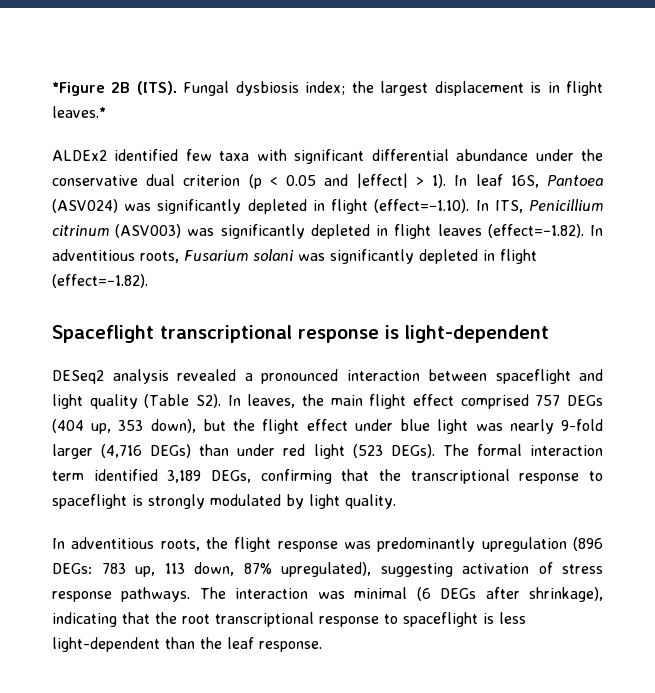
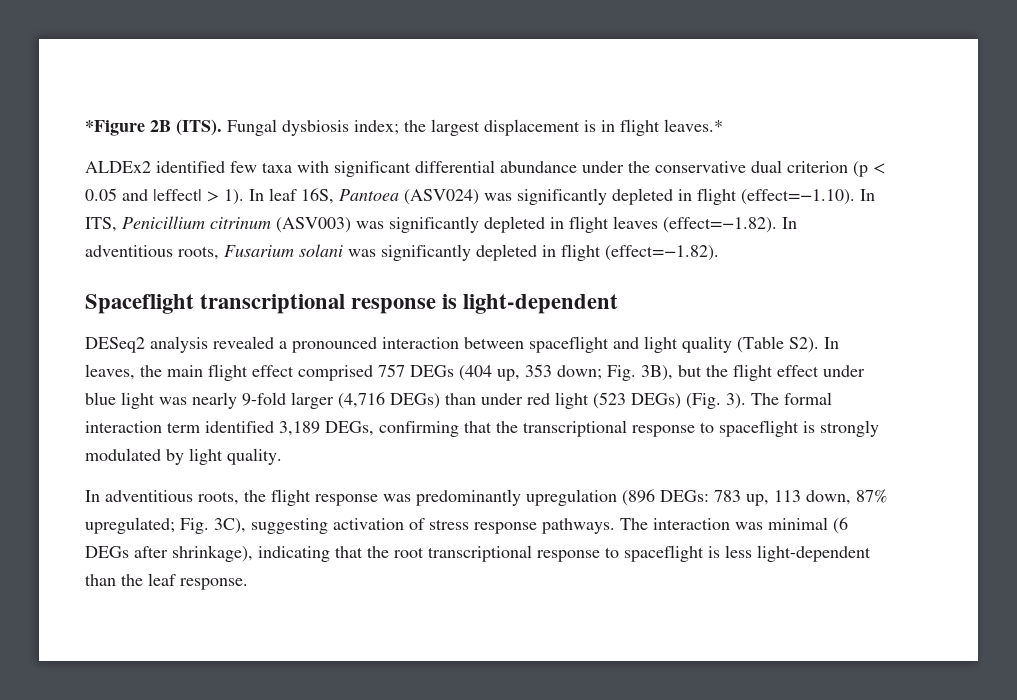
- DESeq2 analysis revealed a pronounced interaction between spaceflight and light quality (Table S2). In leaves, the main flight effect comprised 757 DEGs (404 up, 353 down), but the flight effect under blue light was nearly 9-fold larger (4,716 DEGs) than under red light (523 DEGs).
+ DESeq2 analysis revealed a pronounced interaction between spaceflight and light quality (Table S2). In leaves, the main flight effect comprised 757 DEGs (404 up, 353 down; Fig. 3B), but the flight effect under blue light was nearly 9-fold larger (4,716 DEGs) than under red light (523 DEGs) (Fig. 3).
- In adventitious roots, the flight response was predominantly upregulation (896 DEGs: 783 up, 113 down, 87% upregulated), suggesting activation of stress response pathways.
+ In adventitious roots, the flight response was predominantly upregulation (896 DEGs: 783 up, 113 down, 87% upregulated; Fig. 3C), suggesting activation of stress response pathways.

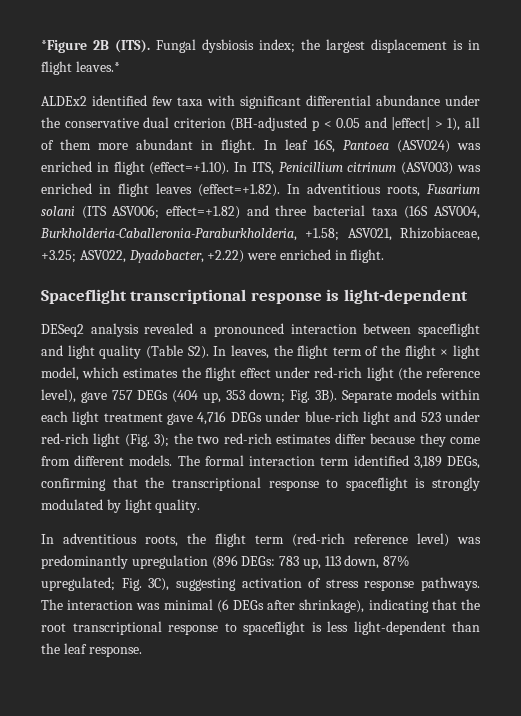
- ALDEx2 identified few taxa with significant differential abundance under the conservative dual criterion (p < 0.05 and |effect| > 1).
+ ALDEx2 identified few taxa with significant differential abundance under the conservative dual criterion (BH-adjusted p < 0.05 and |effect| > 1), all of them more abundant in flight.
- In leaf 16S, Pantoea (ASV024) was significantly depleted in flight (effect=−1.10). In ITS, Penicillium citrinum (ASV003) was significantly depleted in flight leaves (effect=−1.82). In adventitious roots, Fusarium solani was significantly depleted in flight (effect=−1.82).
+ In leaf 16S, Pantoea (ASV024) was enriched in flight (effect=+1.10). In ITS, Penicillium citrinum (ASV003) was enriched in flight leaves (effect=+1.82). In adventitious roots, Fusarium solani (ITS ASV006; effect=+1.82) and three bacterial taxa (16S ASV004, Burkholderia-Caballeronia-Paraburkholderia, +1.58; ASV021, Rhizobiaceae, +3.25; ASV022, Dyadobacter, +2.22) were enriched in flight.
- DESeq2 analysis revealed a pronounced interaction between spaceflight and light quality (Table S2). In leaves, the main flight effect comprised 757 DEGs (404 up, 353 down; Fig. 3B), but the flight effect under blue light was nearly 9-fold larger (4,716 DEGs) than under red light (523 DEGs) (Fig. 3).
+ DESeq2 analysis revealed a pronounced interaction between spaceflight and light quality (Table S2). In leaves, the flight term of the flight × light model, which estimates the flight effect under red-rich light (the reference level), gave 757 DEGs (404 up, 353 down; Fig. 3B). Separate models within each light treatment gave 4,716 DEGs under blue-rich light and 523 under red-rich light (Fig. 3); the two red-rich estimates differ because they come from different models.
- In adventitious roots, the flight response was predominantly upregulation (896 DEGs: 783 up, 113 down, 87% upregulated; Fig. 3C), suggesting activation of stress response pathways.
+ In adventitious roots, the flight term (red-rich reference level) was predominantly upregulation (896 DEGs: 783 up, 113 down, 87% upregulated; Fig. 3C), suggesting activation of stress response pathways.

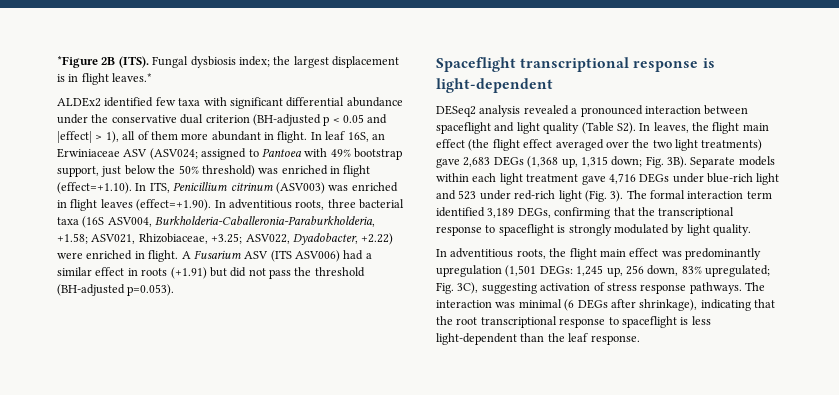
- In leaf 16S, Pantoea (ASV024) was enriched in flight (effect=+1.10). In ITS, Penicillium citrinum (ASV003) was enriched in flight leaves (effect=+1.82). In adventitious roots, Fusarium solani (ITS ASV006; effect=+1.82) and three bacterial taxa (16S ASV004, Burkholderia-Caballeronia-Paraburkholderia, +1.58; ASV021, Rhizobiaceae, +3.25; ASV022, Dyadobacter, +2.22) were enriched in flight.
+ In leaf 16S, an Erwiniaceae ASV (ASV024; assigned to Pantoea with 49% bootstrap support, just below the 50% threshold) was enriched in flight (effect=+1.10). In ITS, Penicillium citrinum (ASV003) was enriched in flight leaves (effect=+1.90). In adventitious roots, three bacterial taxa (16S ASV004, Burkholderia-Caballeronia-Paraburkholderia, +1.58; ASV021, Rhizobiaceae, +3.25; ASV022, Dyadobacter, +2.22) were enriched in flight. A Fusarium ASV (ITS ASV006) had a similar effect in roots (+1.91) but did not pass the threshold (BH-adjusted p=0.053).
- DESeq2 analysis revealed a pronounced interaction between spaceflight and light quality (Table S2). In leaves, the flight term of the flight × light model, which estimates the flight effect under red-rich light (the reference level), gave 757 DEGs (404 up, 353 down; Fig. 3B).
+ DESeq2 analysis revealed a pronounced interaction between spaceflight and light quality (Table S2). In leaves, the flight main effect (the flight effect averaged over the two light treatments) gave 2,683 DEGs (1,368 up, 1,315 down; Fig. 3B).
- Separate models within each light treatment gave 4,716 DEGs under blue-rich light and 523 under red-rich light (Fig. 3); the two red-rich estimates differ because they come from different models.
+ Separate models within each light treatment gave 4,716 DEGs under blue-rich light and 523 under red-rich light (Fig. 3).
- In adventitious roots, the flight term (red-rich reference level) was predominantly upregulation (896 DEGs: 783 up, 113 down, 87% upregulated; Fig. 3C), suggesting activation of stress response pathways.
+ In adventitious roots, the flight main effect was predominantly upregulation (1,501 DEGs: 1,245 up, 256 down, 83% upregulated; Fig. 3C), suggesting activation of stress response pathways.

